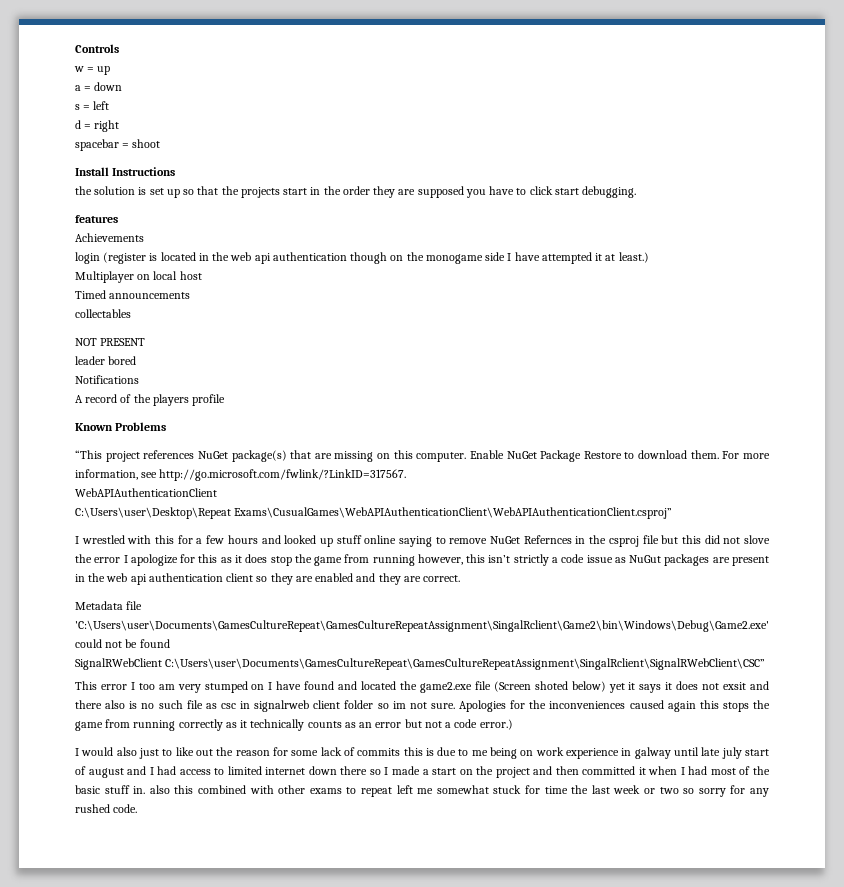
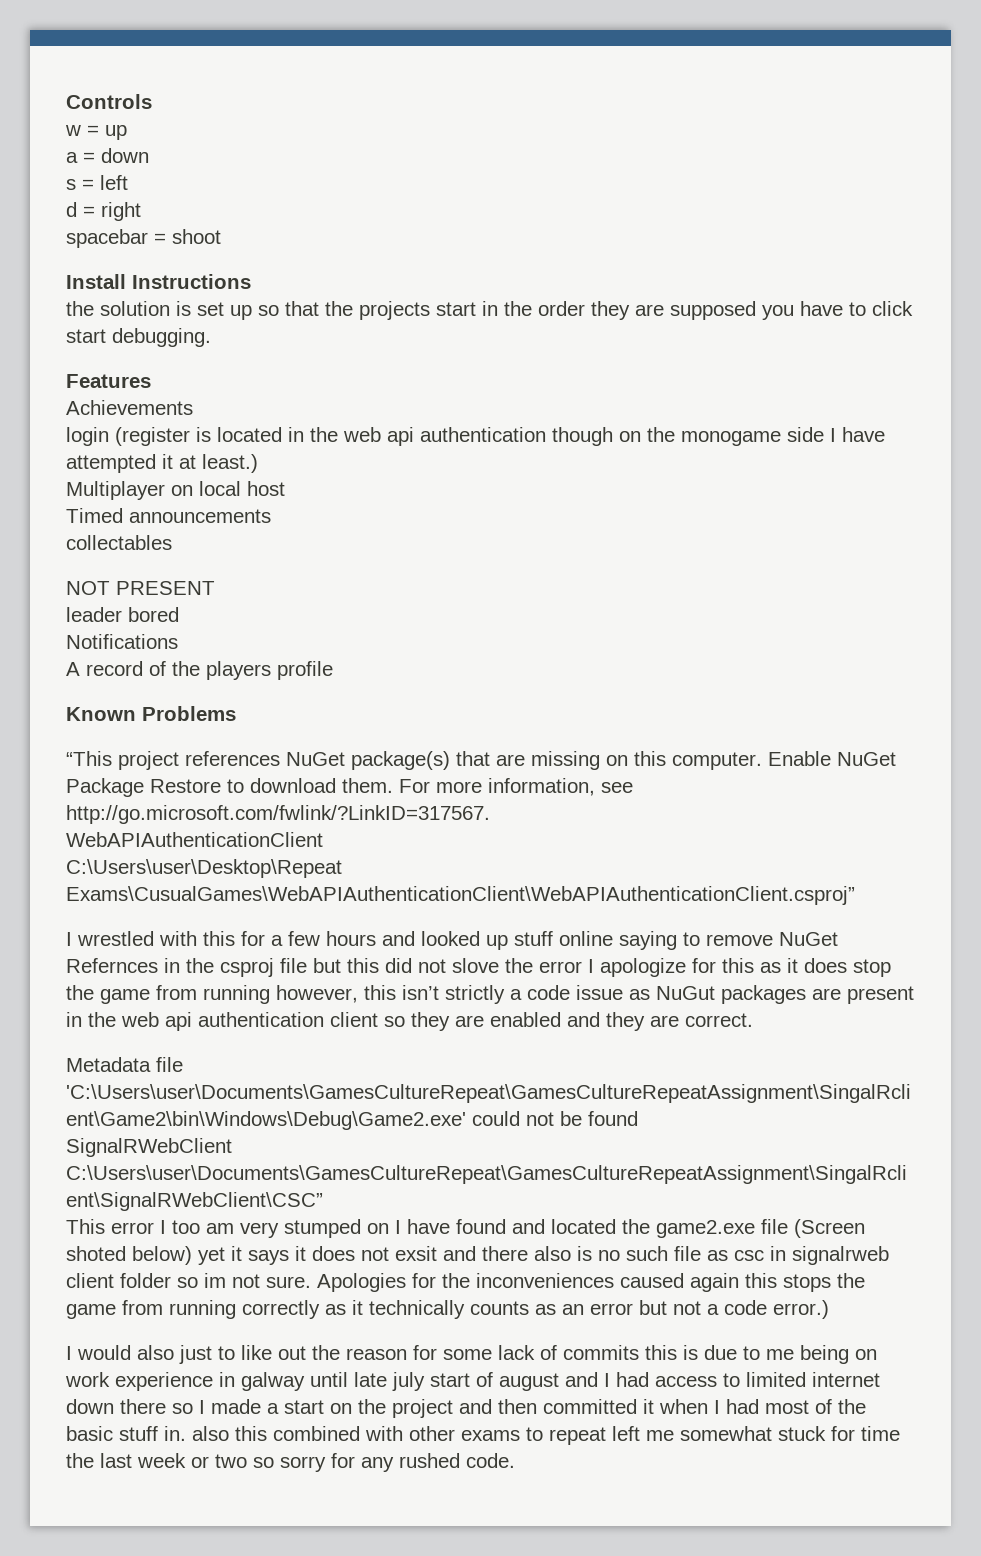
- features
+ Features

